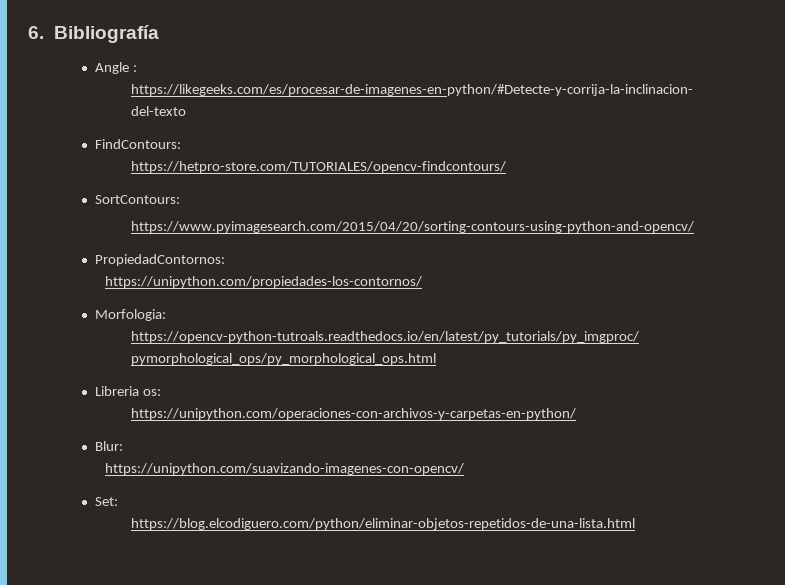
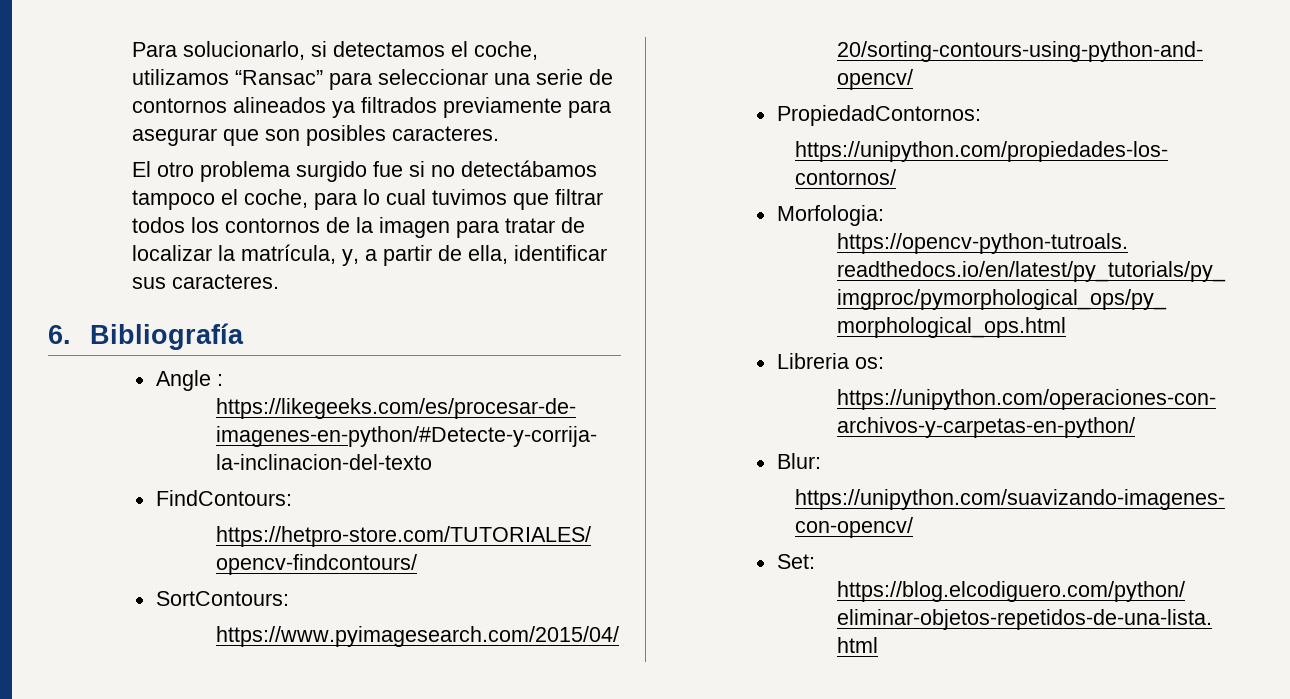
+ Para solucionarlo, si detectamos el coche, utilizamos “Ransac” para seleccionar una serie de contornos alineados ya filtrados previamente para asegurar que son posibles caracteres.
+ El otro problema surgido fue si no detectábamos tampoco el coche, para lo cual tuvimos que filtrar todos los contornos de la imagen para tratar de localizar la matrícula, y, a partir de ella, identificar sus caracteres.

